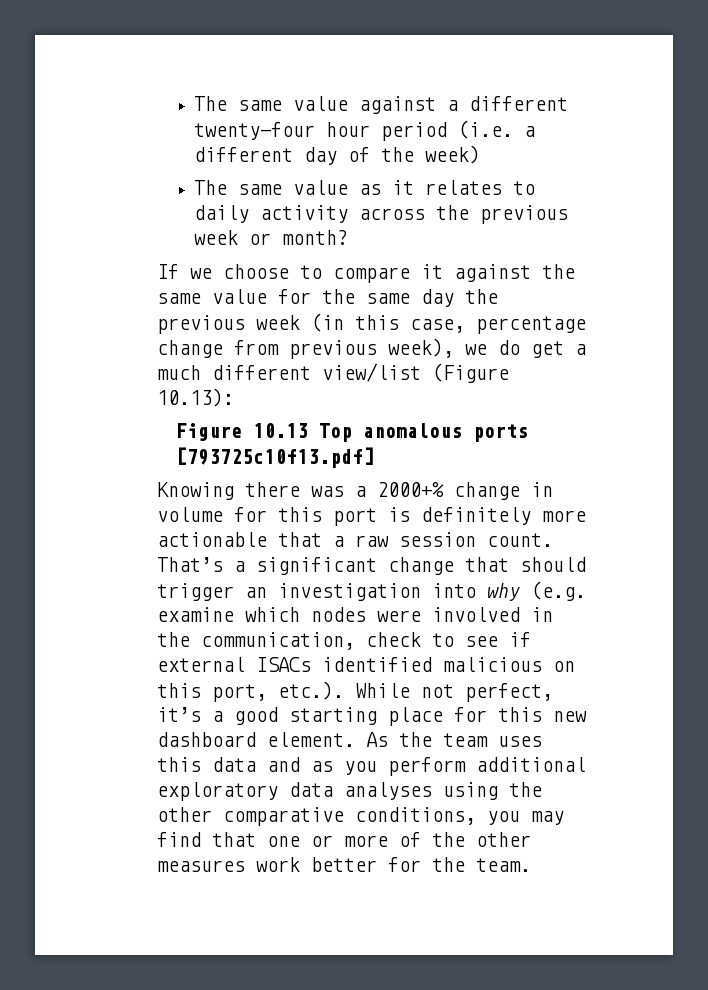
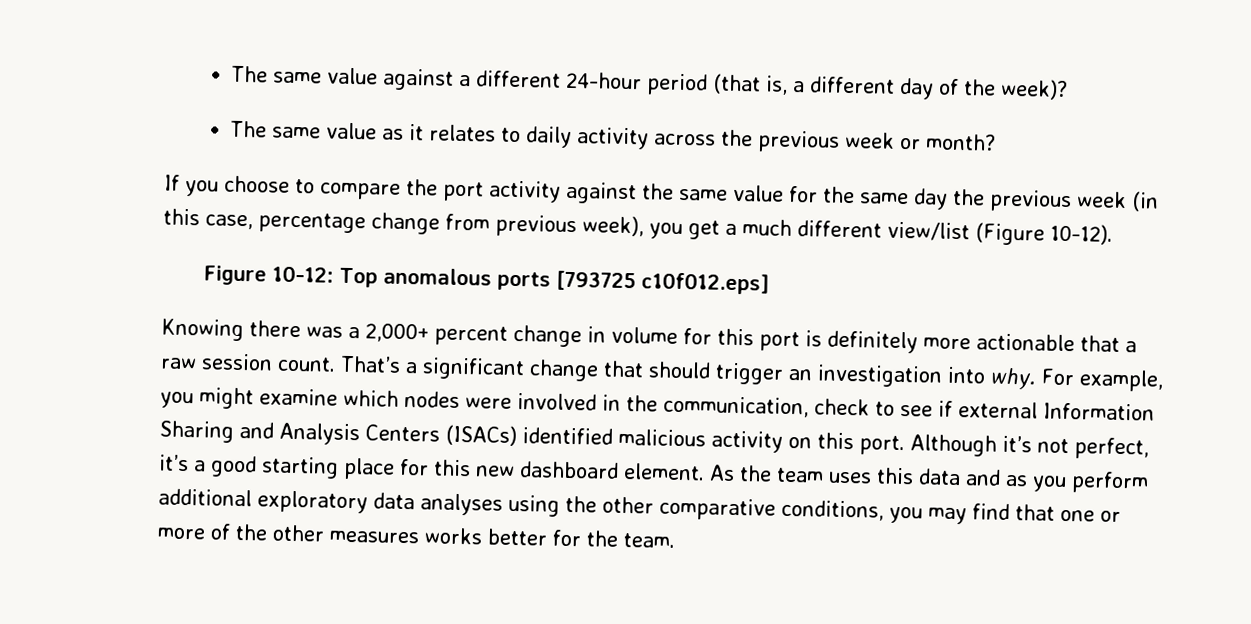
- The same value against a different twenty-four hour period (i.e. a different day of the week)
+ The same value against a different 24-hour period (that is, a different day of the week)?
- If we choose to compare it against the same value for the same day the previous week (in this case, percentage change from previous week), we do get a much different view/list (Figure 10.13):
+ If you choose to compare the port activity against the same value for the same day the previous week (in this case, percentage change from previous week), you get a much different view/list (Figure 10-12).
- Figure 10.13 Top anomalous ports [793725c10f13.pdf]
+ Figure 10-12: Top anomalous ports [793725 c10f012.eps]
- Knowing there was a 2000+% change in volume for this port is definitely more actionable that a raw session count.
+ Knowing there was a 2,000+ percent change in volume for this port is definitely more actionable that a raw session count.
- That’s a significant change that should trigger an investigation into why (e.g. examine which nodes were involved in the communication, check to see if external ISACs identified malicious on this port, etc.). While not perfect, it’s a good starting place for this new dashboard element.
+ That’s a significant change that should trigger an investigation into why. For example, you might examine which nodes were involved in the communication, check to see if external Information Sharing and Analysis Centers (ISACs) identified malicious activity on this port. Although it’s not perfect, it’s a good starting place for this new dashboard element.
- As the team uses this data and as you perform additional exploratory data analyses using the other comparative conditions, you may find that one or more of the other measures work better for the team.
+ As the team uses this data and as you perform additional exploratory data analyses using the other comparative conditions, you may find that one or more of the other measures works better for the team.

